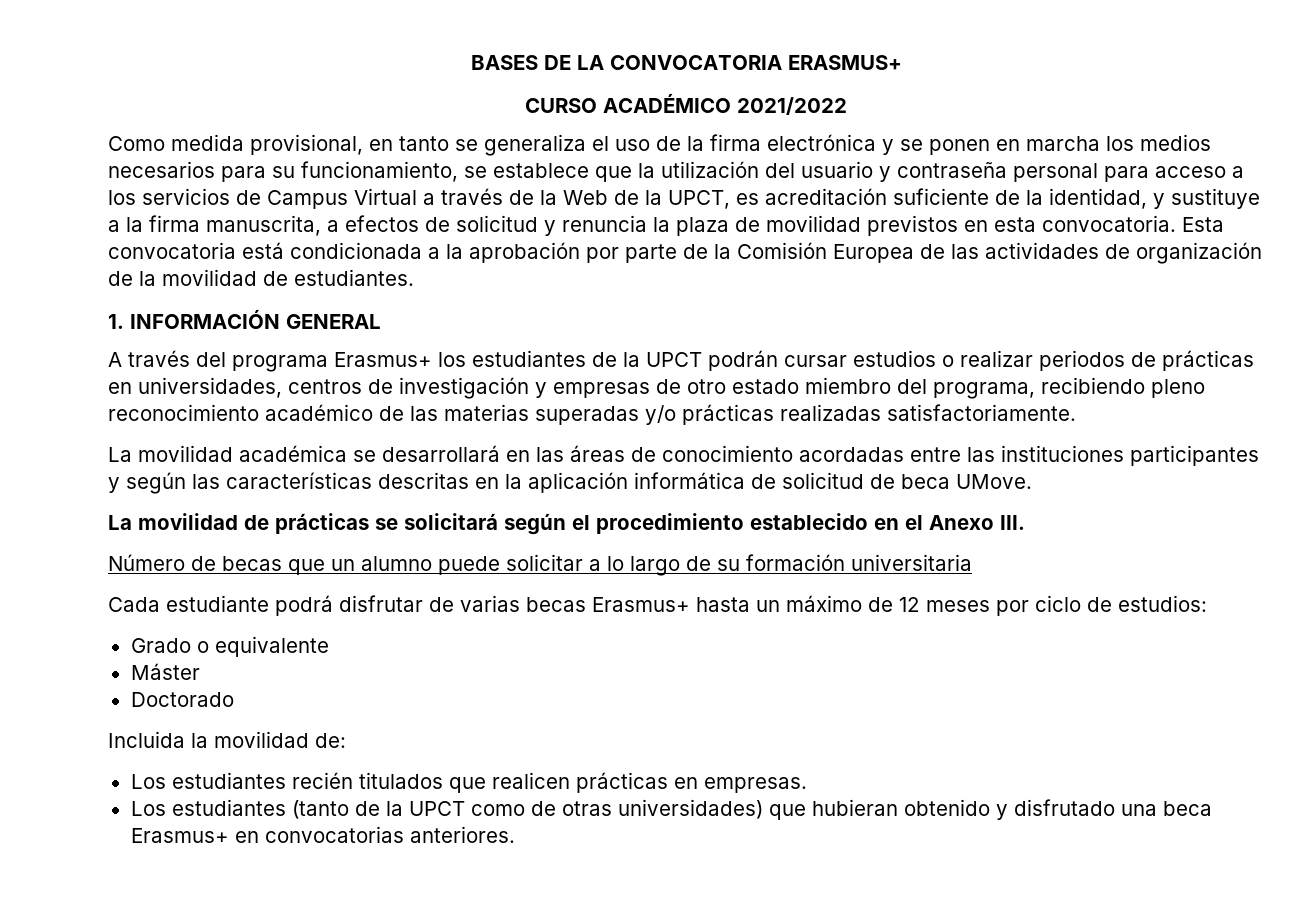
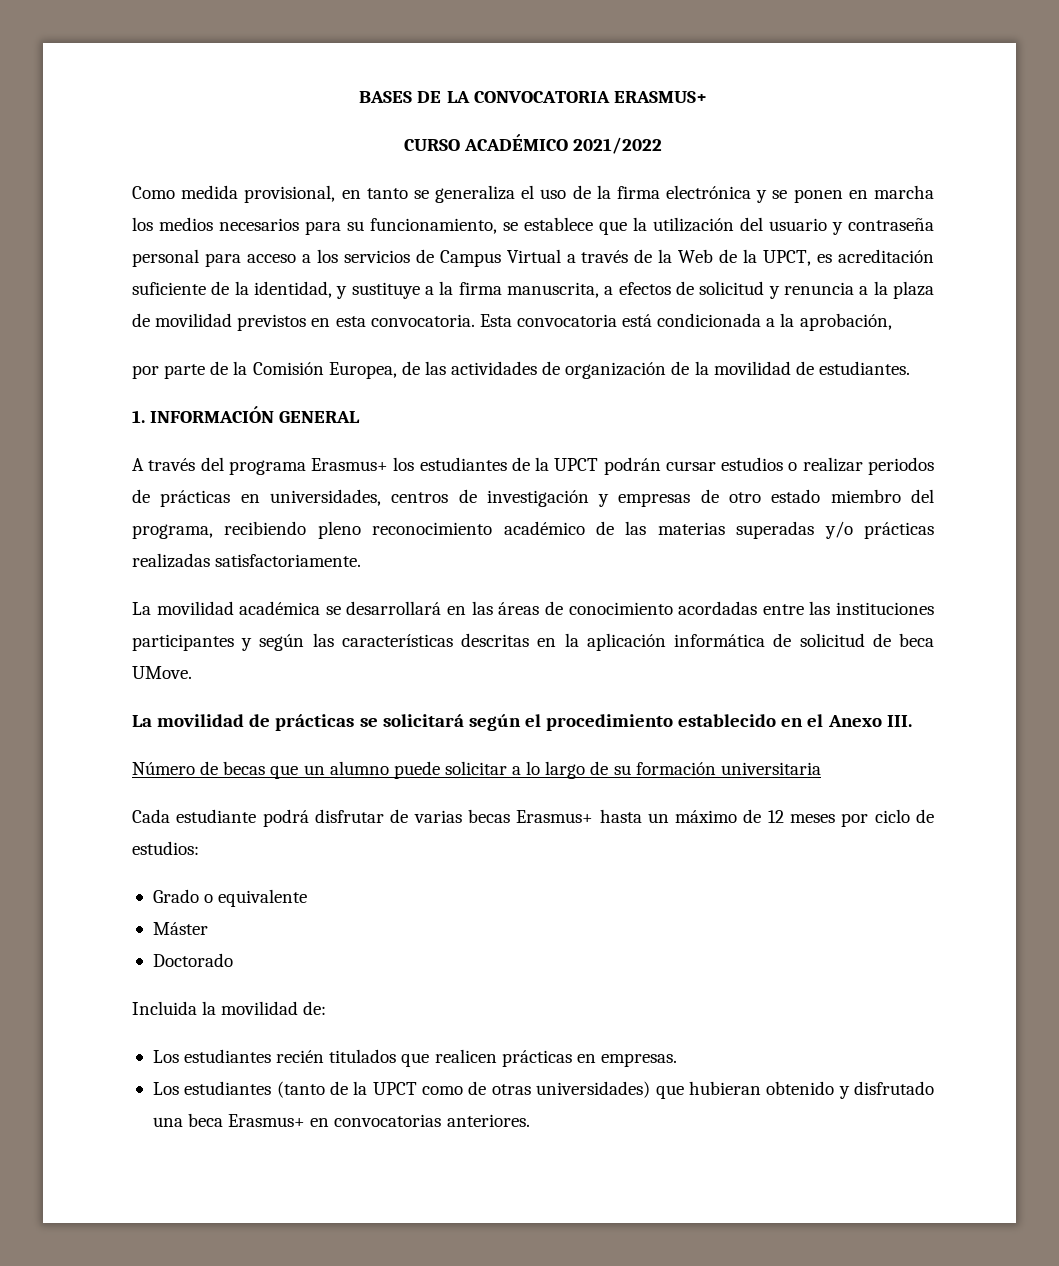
- Como medida provisional, en tanto se generaliza el uso de la firma electrónica y se ponen en marcha los medios necesarios para su funcionamiento, se establece que la utilización del usuario y contraseña personal para acceso a los servicios de Campus Virtual a través de la Web de la UPCT, es acreditación suficiente de la identidad, y sustituye a la firma manuscrita, a efectos de solicitud y renuncia la plaza de movilidad previstos en esta convocatoria.
+ Como medida provisional, en tanto se generaliza el uso de la firma electrónica y se ponen en marcha los medios necesarios para su funcionamiento, se establece que la utilización del usuario y contraseña personal para acceso a los servicios de Campus Virtual a través de la Web de la UPCT, es acreditación suficiente de la identidad, y sustituye a la firma manuscrita, a efectos de solicitud y renuncia a la plaza de movilidad previstos en esta convocatoria.
- Esta convocatoria está condicionada a la aprobación por parte de la Comisión Europea de las actividades de organización de la movilidad de estudiantes.
+ Esta convocatoria está condicionada a la aprobación,
+ por parte de la Comisión Europea, de las actividades de organización de la movilidad de estudiantes.

